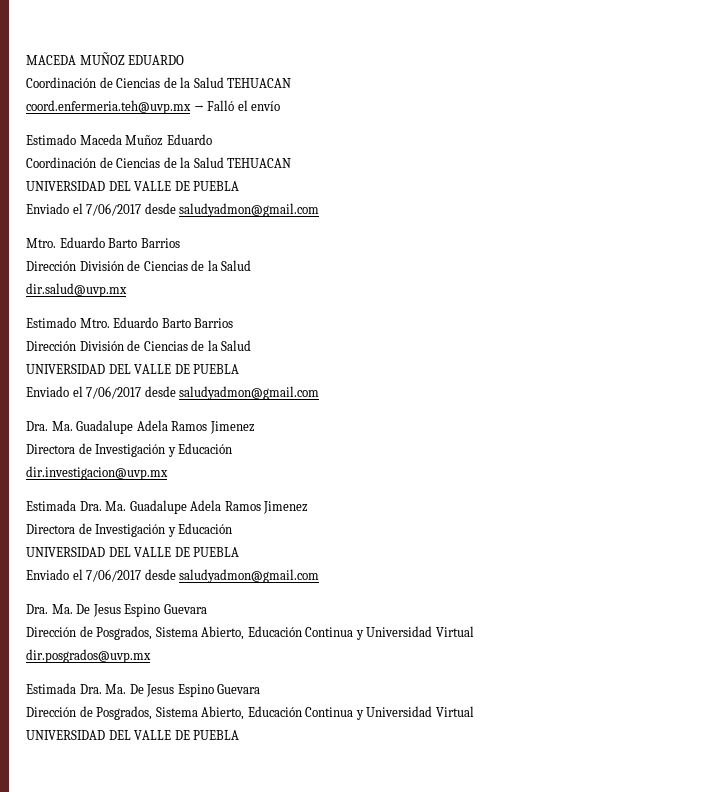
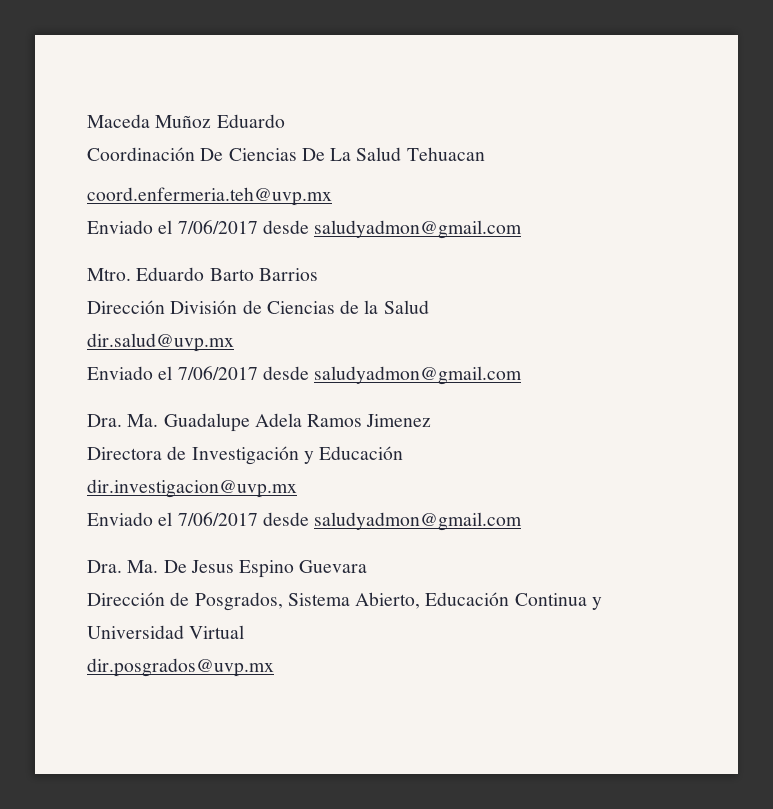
- MACEDA MUÑOZ EDUARDO
- Coordinación de Ciencias de la Salud TEHUACAN
- coord.enfermeria.teh@uvp.mx → Falló el envío
- Estimado Maceda Muñoz Eduardo
- Coordinación de Ciencias de la Salud TEHUACAN
- UNIVERSIDAD DEL VALLE DE PUEBLA
+ Maceda Muñoz Eduardo
+ Coordinación De Ciencias De La Salud Tehuacan
+ coord.enfermeria.teh@uvp.mx
- Estimado Mtro. Eduardo Barto Barrios
- Dirección División de Ciencias de la Salud
- UNIVERSIDAD DEL VALLE DE PUEBLA
- Estimada Dra. Ma. Guadalupe Adela Ramos Jimenez
- Directora de Investigación y Educación
- UNIVERSIDAD DEL VALLE DE PUEBLA
- Estimada Dra. Ma. De Jesus Espino Guevara
- Dirección de Posgrados, Sistema Abierto, Educación Continua y Universidad Virtual
- UNIVERSIDAD DEL VALLE DE PUEBLA

